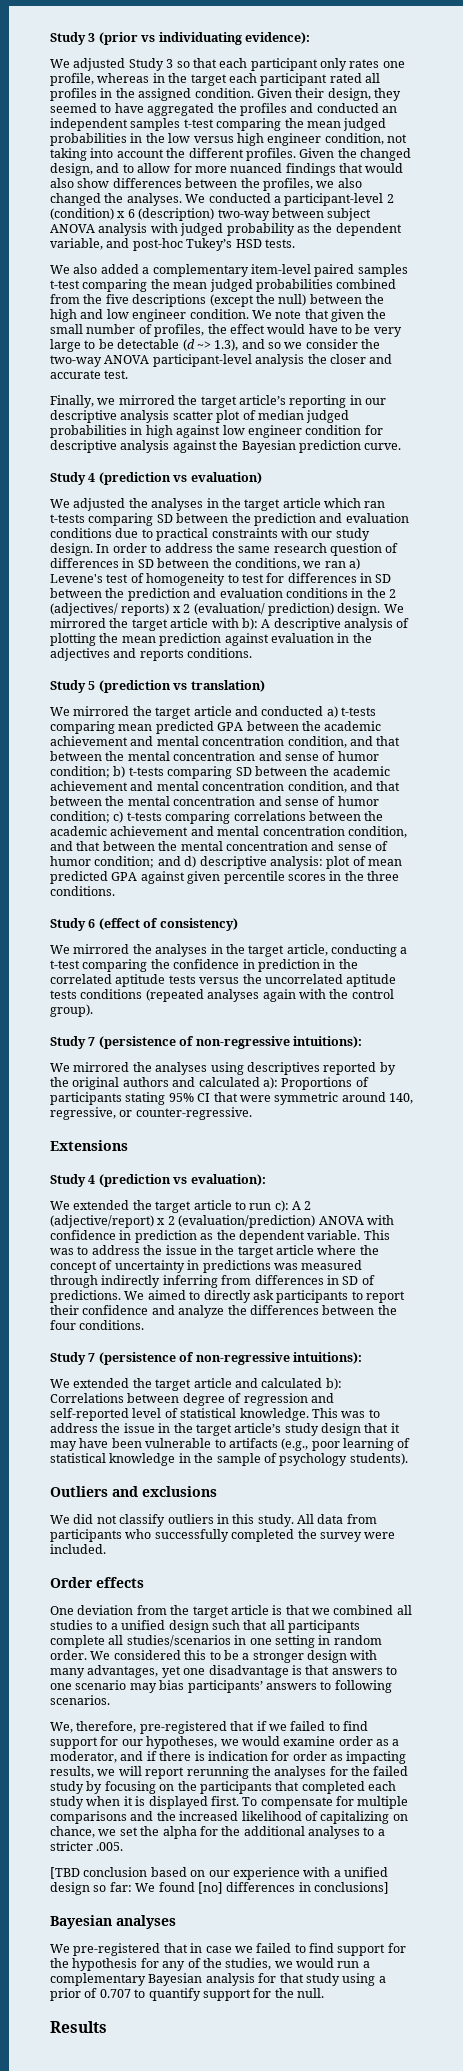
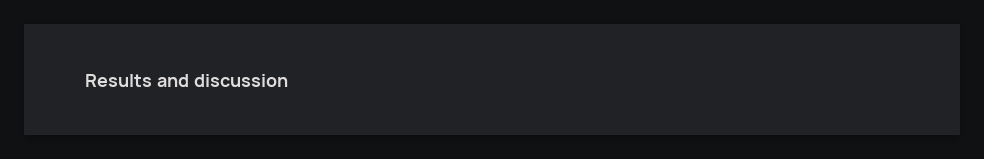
- Study 3 (prior vs individuating evidence):
- We adjusted Study 3 so that each participant only rates one profile, whereas in the target each participant rated all profiles in the assigned condition. Given their design, they seemed to have aggregated the profiles and conducted an independent samples t-test comparing the mean judged probabilities in the low versus high engineer condition, not taking into account the different profiles. Given the changed design, and to allow for more nuanced findings that would also show differences between the profiles, we also changed the analyses. We conducted a participant-level 2 (condition) x 6 (description) two-way between subject ANOVA analysis with judged probability as the dependent variable, and post-hoc Tukey’s HSD tests.
- We also added a complementary item-level paired samples t-test comparing the mean judged probabilities combined from the five descriptions (except the null) between the high and low engineer condition. We note that given the small number of profiles, the effect would have to be very large to be detectable (d ~> 1.3), and so we consider the two-way ANOVA participant-level analysis the closer and accurate test.
- Finally, we mirrored the target article’s reporting in our descriptive analysis scatter plot of median judged probabilities in high against low engineer condition for descriptive analysis against the Bayesian prediction curve.
- Study 4 (prediction vs evaluation)
- We adjusted the analyses in the target article which ran t-tests comparing SD between the prediction and evaluation conditions due to practical constraints with our study design. In order to address the same research question of differences in SD between the conditions, we ran a) Levene's test of homogeneity to test for differences in SD between the prediction and evaluation conditions in the 2 (adjectives/ reports) x 2 (evaluation/ prediction) design. We mirrored the target article with b): A descriptive analysis of plotting the mean prediction against evaluation in the adjectives and reports conditions.
- Study 5 (prediction vs translation)
- We mirrored the target article and conducted a) t-tests comparing mean predicted GPA between the academic achievement and mental concentration condition, and that between the mental concentration and sense of humor condition; b) t-tests comparing SD between the academic achievement and mental concentration condition, and that between the mental concentration and sense of humor condition; c) t-tests comparing correlations between the academic achievement and mental concentration condition, and that between the mental concentration and sense of humor condition; and d) descriptive analysis: plot of mean predicted GPA against given percentile scores in the three conditions.
- Study 6 (effect of consistency)
- We mirrored the analyses in the target article, conducting a t-test comparing the confidence in prediction in the correlated aptitude tests versus the uncorrelated aptitude tests conditions (repeated analyses again with the control group).
- Study 7 (persistence of non-regressive intuitions):
- We mirrored the analyses using descriptives reported by the original authors and calculated a): Proportions of participants stating 95% CI that were symmetric around 140, regressive, or counter-regressive.
- Extensions
- Study 4 (prediction vs evaluation):
- We extended the target article to run c): A 2 (adjective/report) x 2 (evaluation/prediction) ANOVA with confidence in prediction as the dependent variable. This was to address the issue in the target article where the concept of uncertainty in predictions was measured through indirectly inferring from differences in SD of predictions. We aimed to directly ask participants to report their confidence and analyze the differences between the four conditions.
- Study 7 (persistence of non-regressive intuitions):
- We extended the target article and calculated b): Correlations between degree of regression and self-reported level of statistical knowledge. This was to address the issue in the target article’s study design that it may have been vulnerable to artifacts (e.g., poor learning of statistical knowledge in the sample of psychology students).
- Outliers and exclusions
- We did not classify outliers in this study. All data from participants who successfully completed the survey were included.
- Order effects
- One deviation from the target article is that we combined all studies to a unified design such that all participants complete all studies/scenarios in one setting in random order. We considered this to be a stronger design with many advantages, yet one disadvantage is that answers to one scenario may bias participants’ answers to following scenarios.
- We, therefore, pre-registered that if we failed to find support for our hypotheses, we would examine order as a moderator, and if there is indication for order as impacting results, we will report rerunning the analyses for the failed study by focusing on the participants that completed each study when it is displayed first. To compensate for multiple comparisons and the increased likelihood of capitalizing on chance, we set the alpha for the additional analyses to a stricter .005.
- [TBD conclusion based on our experience with a unified design so far: We found [no] differences in conclusions]
- Bayesian analyses
- We pre-registered that in case we failed to find support for the hypothesis for any of the studies, we would run a complementary Bayesian analysis for that study using a prior of 0.707 to quantify support for the null.
- Results
+ Results and discussion

